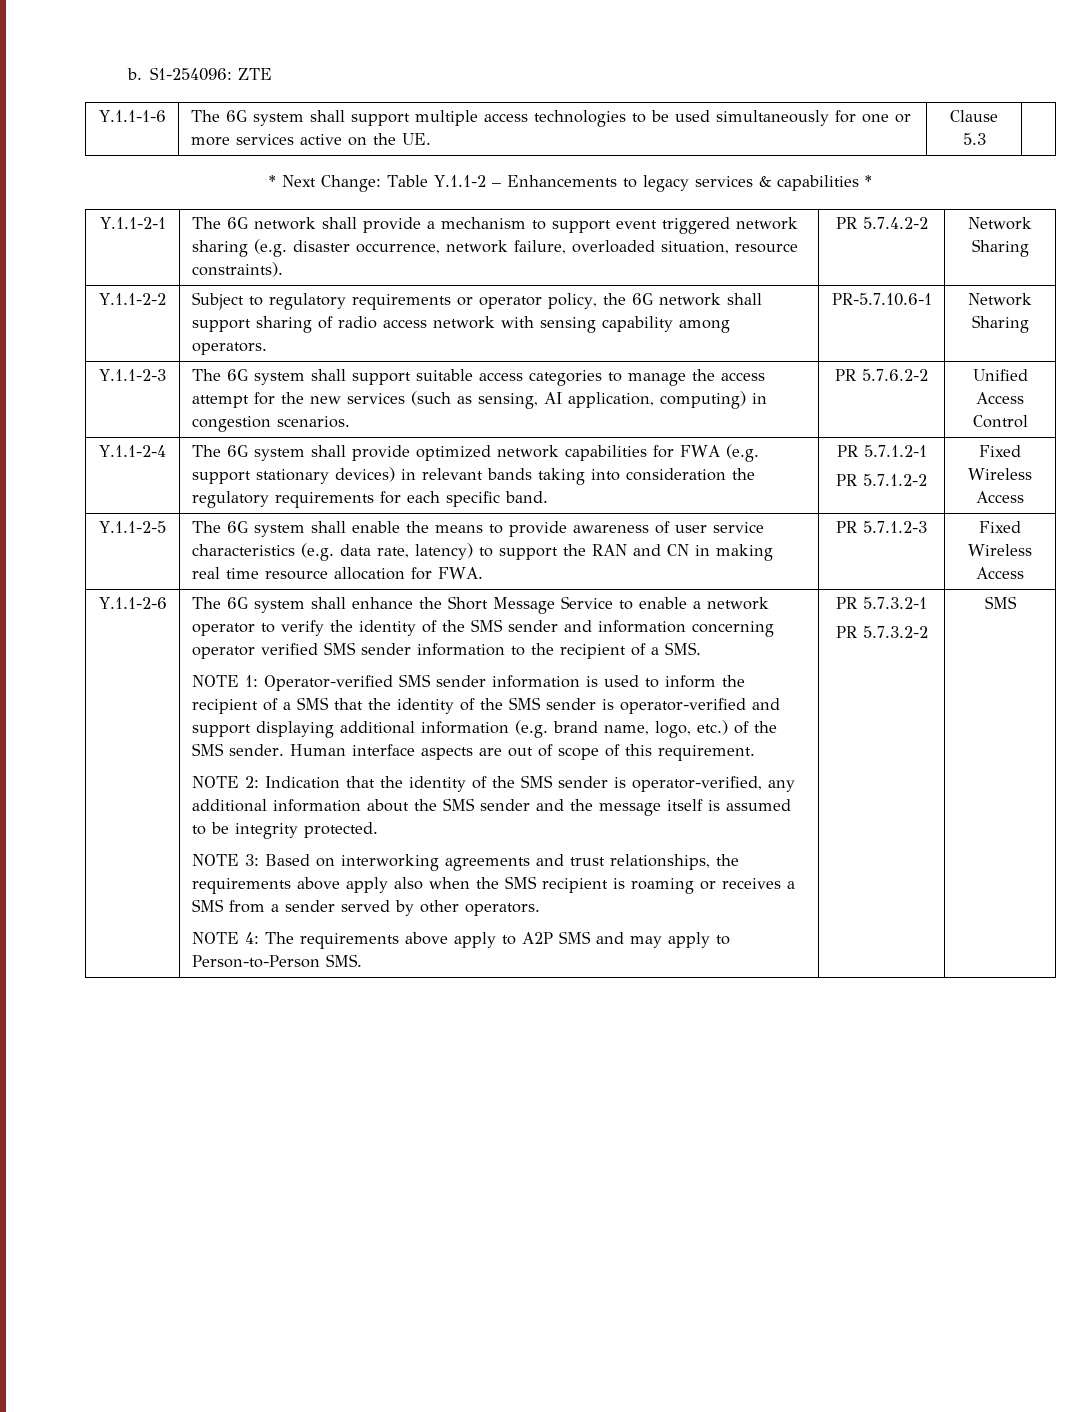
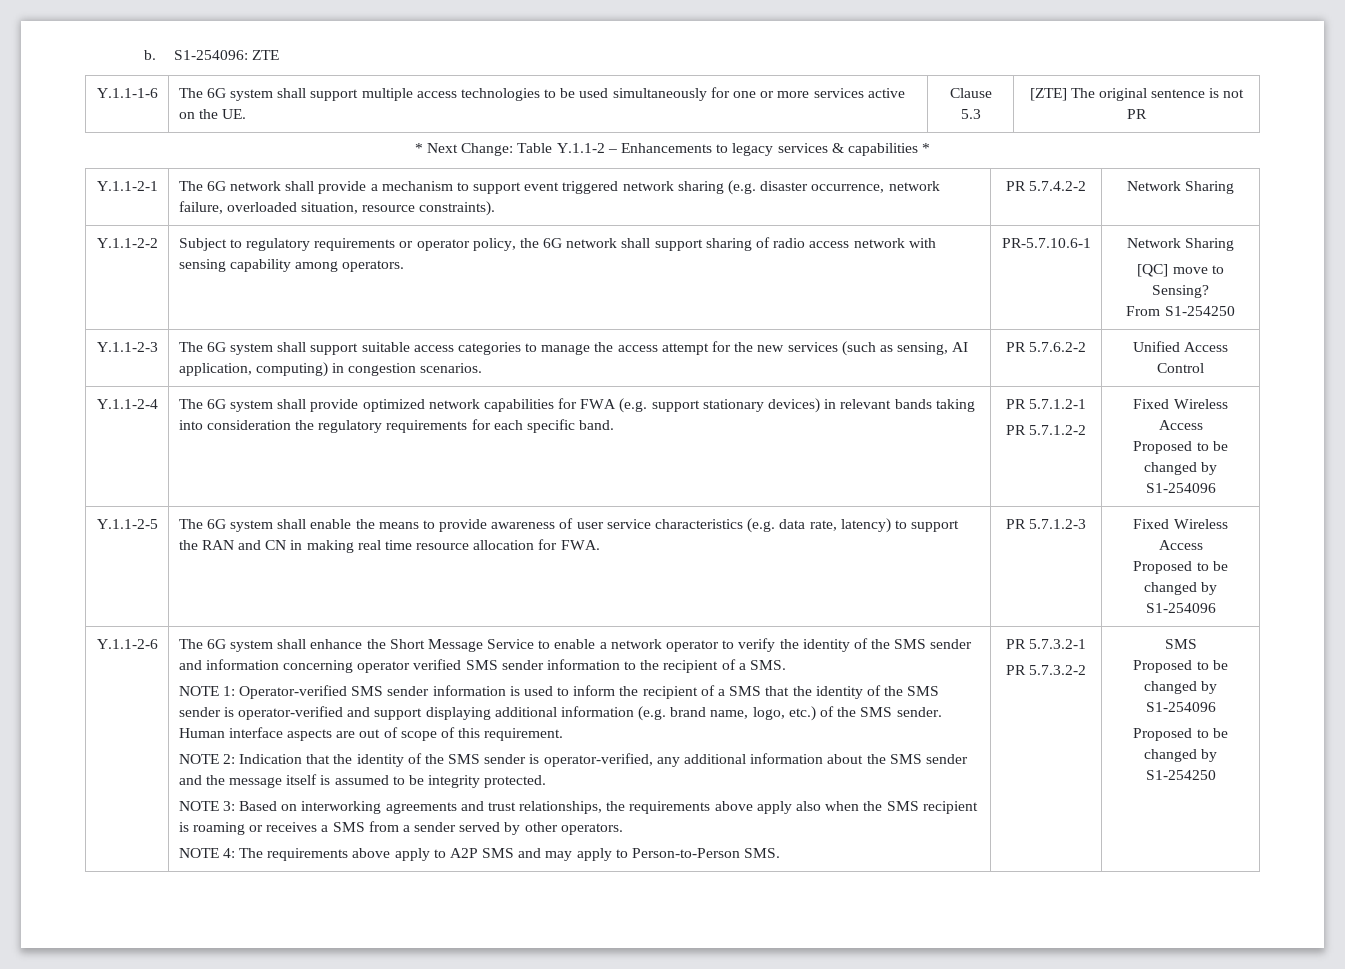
- Y.1.1-1-6 | The 6G system shall support multiple access technologies to be used simultaneously for one or more services active on the UE. | Clause 5.3 |
+ Y.1.1-1-6 | The 6G system shall support multiple access technologies to be used simultaneously for one or more services active on the UE. | Clause 5.3 | [ZTE] The original sentence is not PR
  Y.1.1-2-2 | Subject to regulatory requirements or operator policy, the 6G network shall support sharing of radio access network with sensing capability among operators. | PR-5.7.10.6-1 | Network Sharing
+ [QC] move to Sensing?
+ From S1-254250
  PR 5.7.1.2-2 | Fixed Wireless Access
+ Proposed to be changed by S1-254096
  PR 5.7.1.2-3 | Fixed Wireless Access
+ Proposed to be changed by S1-254096
  PR 5.7.3.2-2 | SMS
+ Proposed to be changed by S1-254096
+ Proposed to be changed by S1-254250

